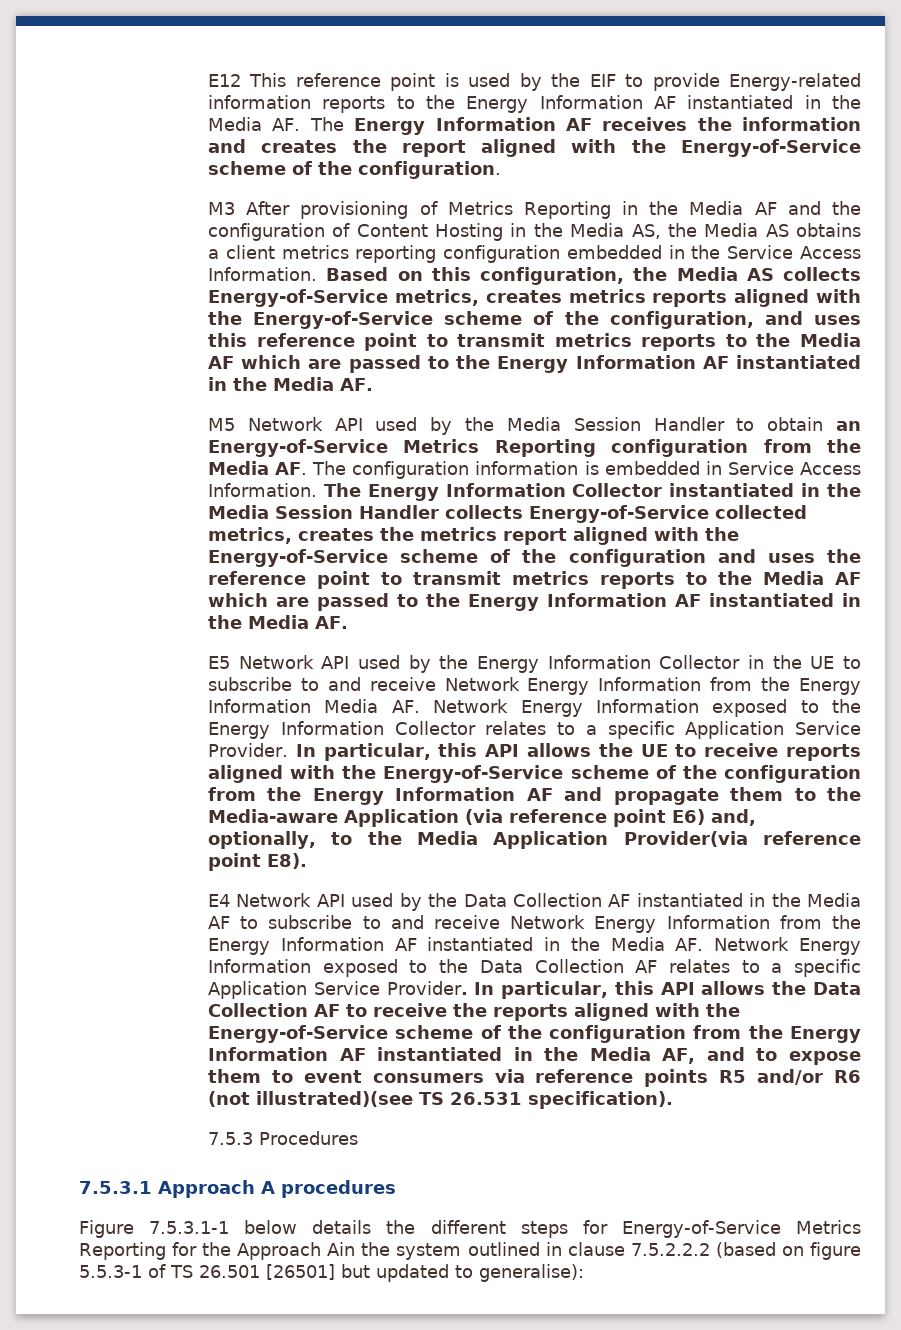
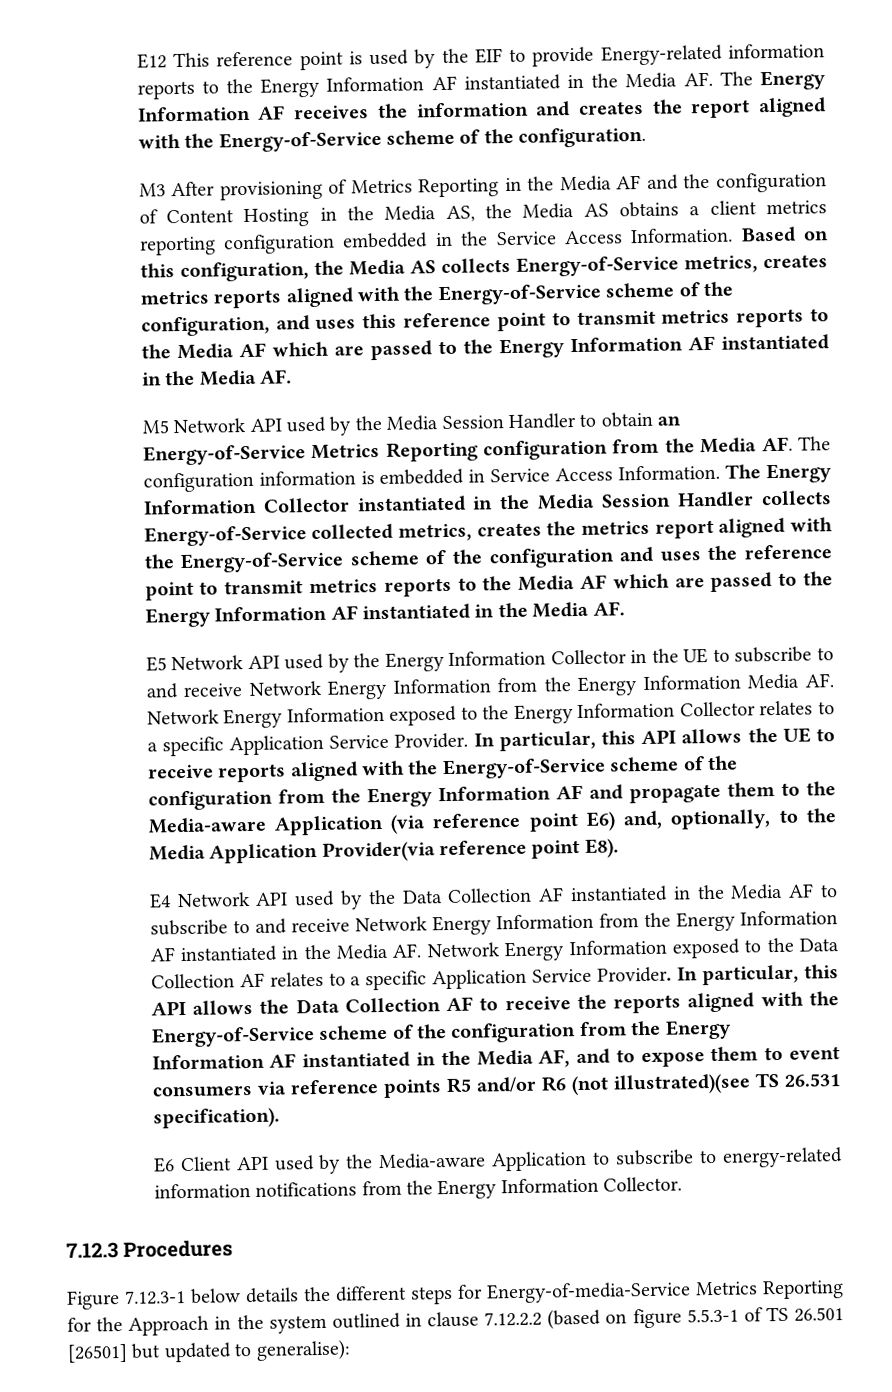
- 7.5.3 Procedures
- 7.5.3.1 Approach A procedures
+ E6 Client API used by the Media-aware Application to subscribe to energy-related information notifications from the Energy Information Collector.
+ 7.12.3 Procedures
- Figure 7.5.3.1-1 below details the different steps for Energy-of-Service Metrics Reporting for the Approach Ain the system outlined in clause 7.5.2.2.2 (based on figure 5.5.3-1 of TS 26.501 [26501] but updated to generalise):
+ Figure 7.12.3-1 below details the different steps for Energy-of-media-Service Metrics Reporting for the Approach in the system outlined in clause 7.12.2.2 (based on figure 5.5.3-1 of TS 26.501 [26501] but updated to generalise):

